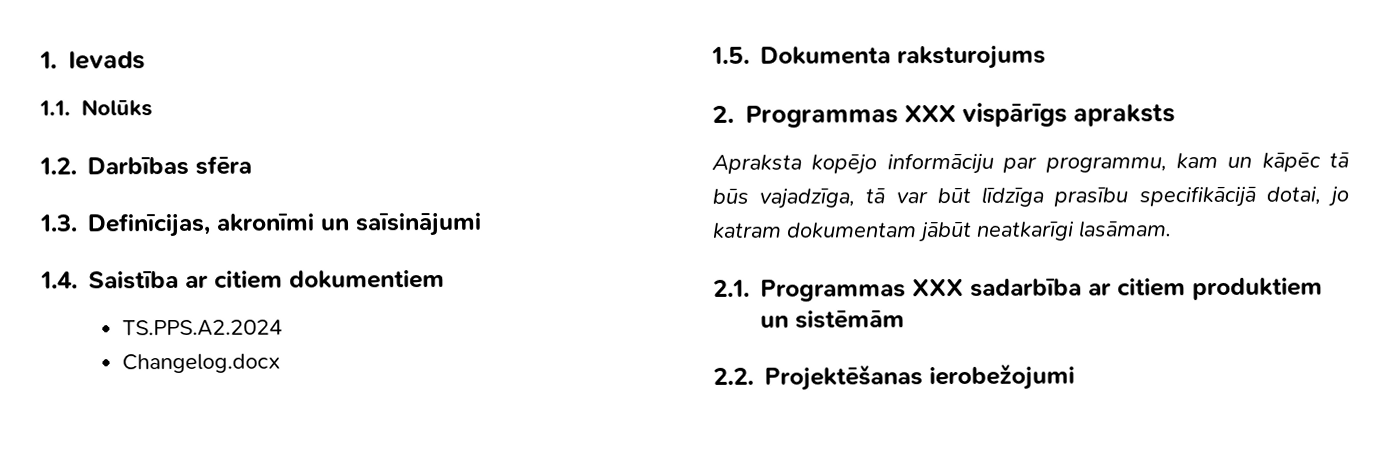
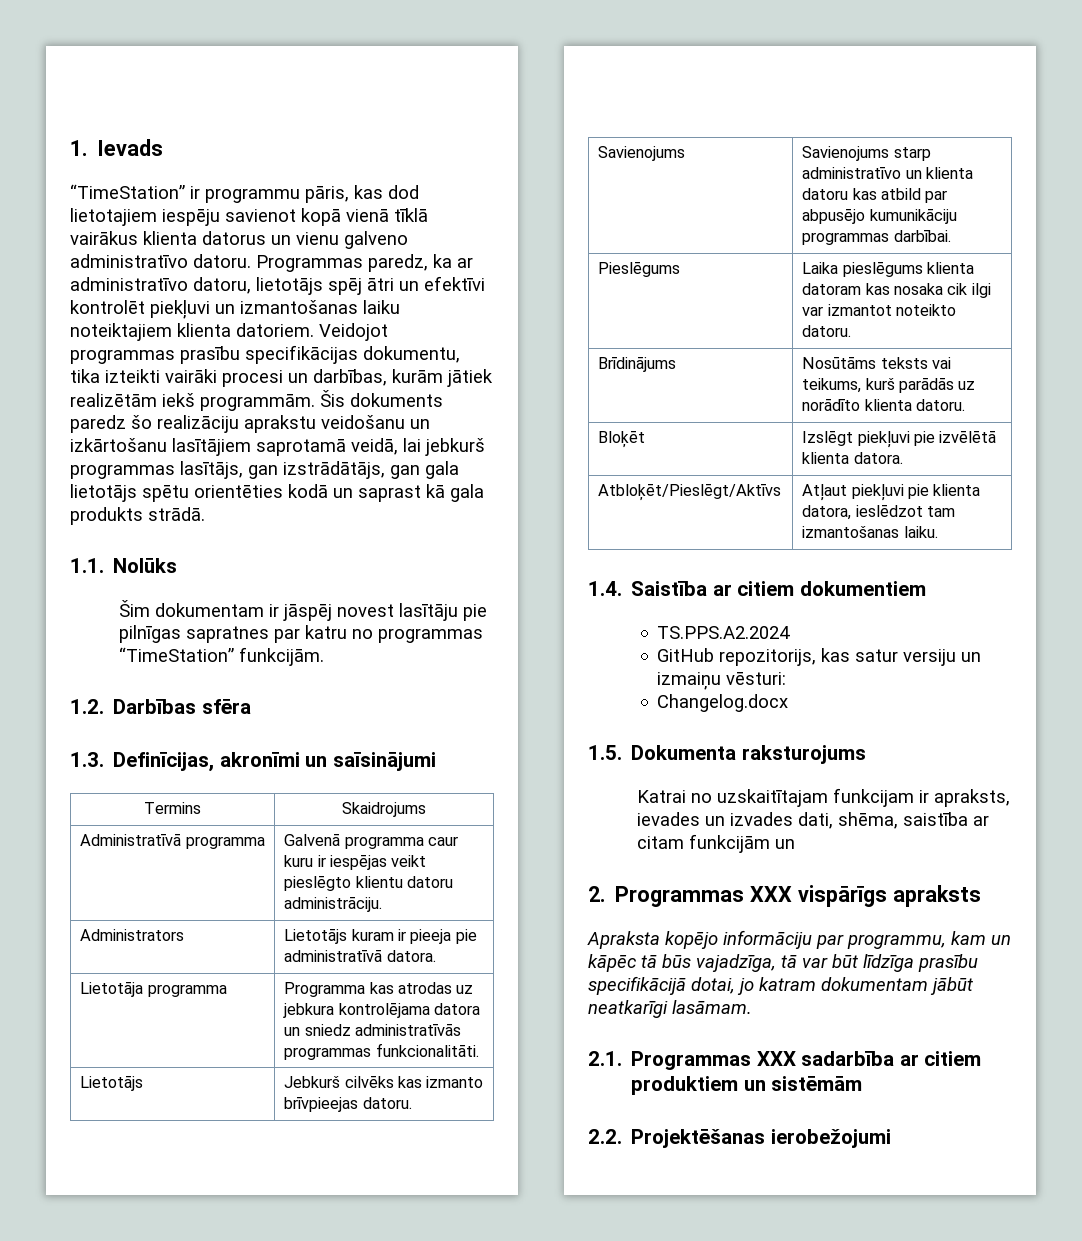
+ “TimeStation” ir programmu pāris, kas dod lietotajiem iespēju savienot kopā vienā tīklā vairākus klienta datorus un vienu galveno administratīvo datoru. Programmas paredz, ka ar administratīvo datoru, lietotājs spēj ātri un efektīvi kontrolēt piekļuvi un izmantošanas laiku noteiktajiem klienta datoriem. Veidojot programmas prasību specifikācijas dokumentu, tika izteikti vairāki procesi un darbības, kurām jātiek realizētām iekš programmām. Šis dokuments paredz šo realizāciju aprakstu veidošanu un izkārtošanu lasītājiem saprotamā veidā, lai jebkurš programmas lasītājs, gan izstrādātājs, gan gala lietotājs spētu orientēties kodā un saprast kā gala produkts strādā.
  1.1. Nolūks
+ Šim dokumentam ir jāspēj novest lasītāju pie pilnīgas sapratnes par katru no programmas “TimeStation” funkcijām.
+ Termins | Skaidrojums
+ Administratīvā programma | Galvenā programma caur kuru ir iespējas veikt pieslēgto klientu datoru administrāciju.
+ Administrators | Lietotājs kuram ir pieeja pie administratīvā datora.
+ Lietotāja programma | Programma kas atrodas uz jebkura kontrolējama datora un sniedz administratīvās programmas funkcionalitāti.
+ Lietotājs | Jebkurš cilvēks kas izmanto brīvpieejas datoru.
+ Savienojums | Savienojums starp administratīvo un klienta datoru kas atbild par abpusējo kumunikāciju programmas darbībai.
+ Pieslēgums | Laika pieslēgums klienta datoram kas nosaka cik ilgi var izmantot noteikto datoru.
+ Brīdinājums | Nosūtāms teksts vai teikums, kurš parādās uz norādīto klienta datoru.
+ Bloķēt | Izslēgt piekļuvi pie izvēlētā klienta datora.
+ Atbloķēt/Pieslēgt/Aktīvs | Atļaut piekļuvi pie klienta datora, ieslēdzot tam izmantošanas laiku.
+ GitHub repozitorijs, kas satur versiju un izmaiņu vēsturi:
  Changelog.docx
  1.5. Dokumenta raksturojums
+ Katrai no uzskaitītajam funkcijam ir apraksts, ievades un izvades dati, shēma, saistība ar citam funkcijām un

